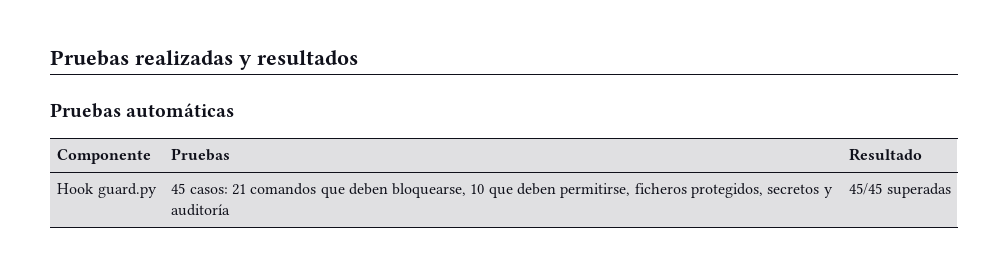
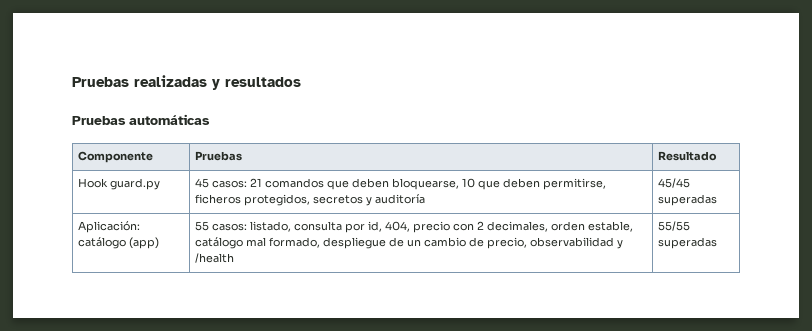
+ Aplicación: catálogo (app) | 55 casos: listado, consulta por id, 404, precio con 2 decimales, orden estable, catálogo mal formado, despliegue de un cambio de precio, observabilidad y /health | 55/55 superadas

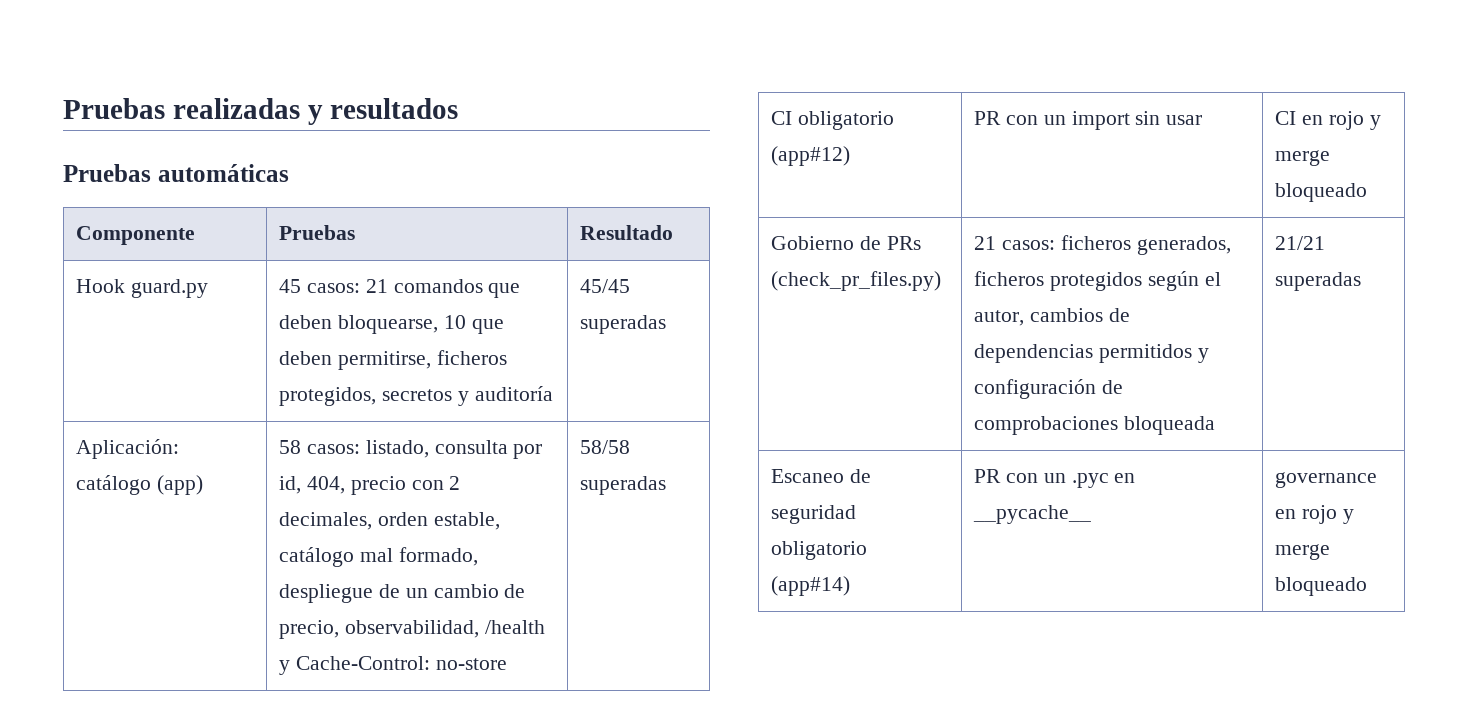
- Aplicación: catálogo (app) | 55 casos: listado, consulta por id, 404, precio con 2 decimales, orden estable, catálogo mal formado, despliegue de un cambio de precio, observabilidad y /health | 55/55 superadas
+ Aplicación: catálogo (app) | 58 casos: listado, consulta por id, 404, precio con 2 decimales, orden estable, catálogo mal formado, despliegue de un cambio de precio, observabilidad, /health y Cache-Control: no-store | 58/58 superadas
+ CI obligatorio (app#12) | PR con un import sin usar | CI en rojo y merge bloqueado
+ Gobierno de PRs (check_pr_files.py) | 21 casos: ficheros generados, ficheros protegidos según el autor, cambios de dependencias permitidos y configuración de comprobaciones bloqueada | 21/21 superadas
+ Escaneo de seguridad obligatorio (app#14) | PR con un .pyc en __pycache__ | governance en rojo y merge bloqueado

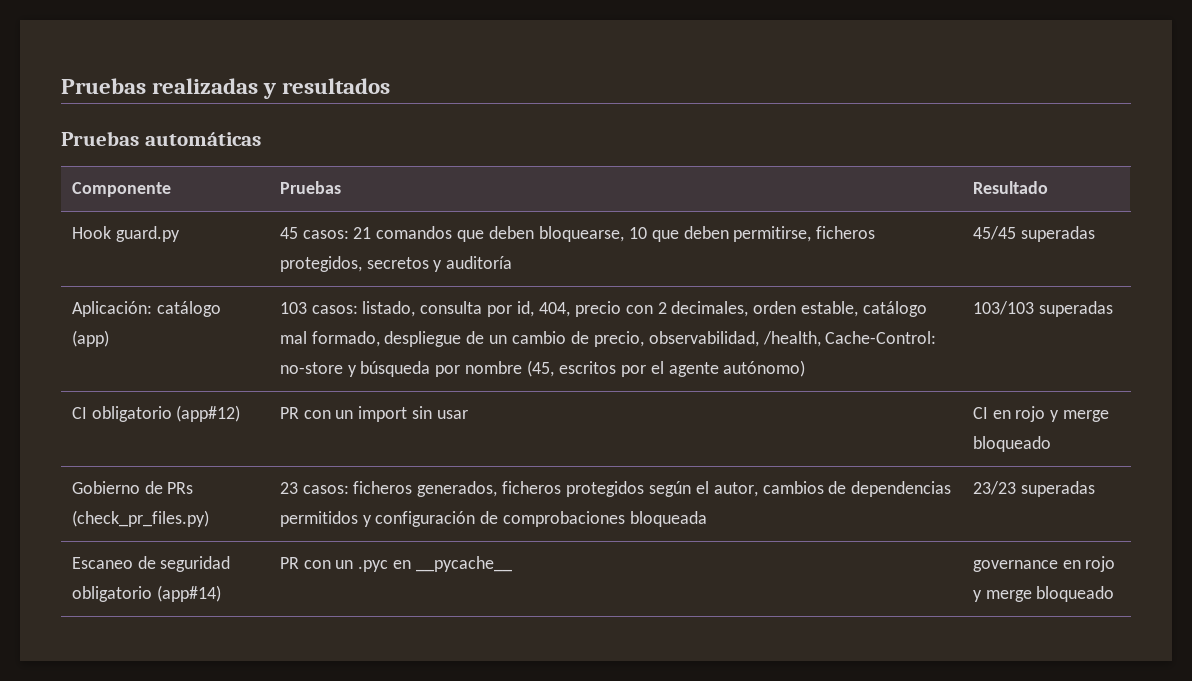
- 58 casos: listado, consulta por id, 404, precio con 2 decimales, orden estable, catálogo mal formado, despliegue de un cambio de precio, observabilidad, /health y Cache-Control: no-store | 58/58 superadas
+ 103 casos: listado, consulta por id, 404, precio con 2 decimales, orden estable, catálogo mal formado, despliegue de un cambio de precio, observabilidad, /health, Cache-Control: no-store y búsqueda por nombre (45, escritos por el agente autónomo) | 103/103 superadas
- Gobierno de PRs (check_pr_files.py) | 21 casos: ficheros generados, ficheros protegidos según el autor, cambios de dependencias permitidos y configuración de comprobaciones bloqueada | 21/21 superadas
+ Gobierno de PRs (check_pr_files.py) | 23 casos: ficheros generados, ficheros protegidos según el autor, cambios de dependencias permitidos y configuración de comprobaciones bloqueada | 23/23 superadas

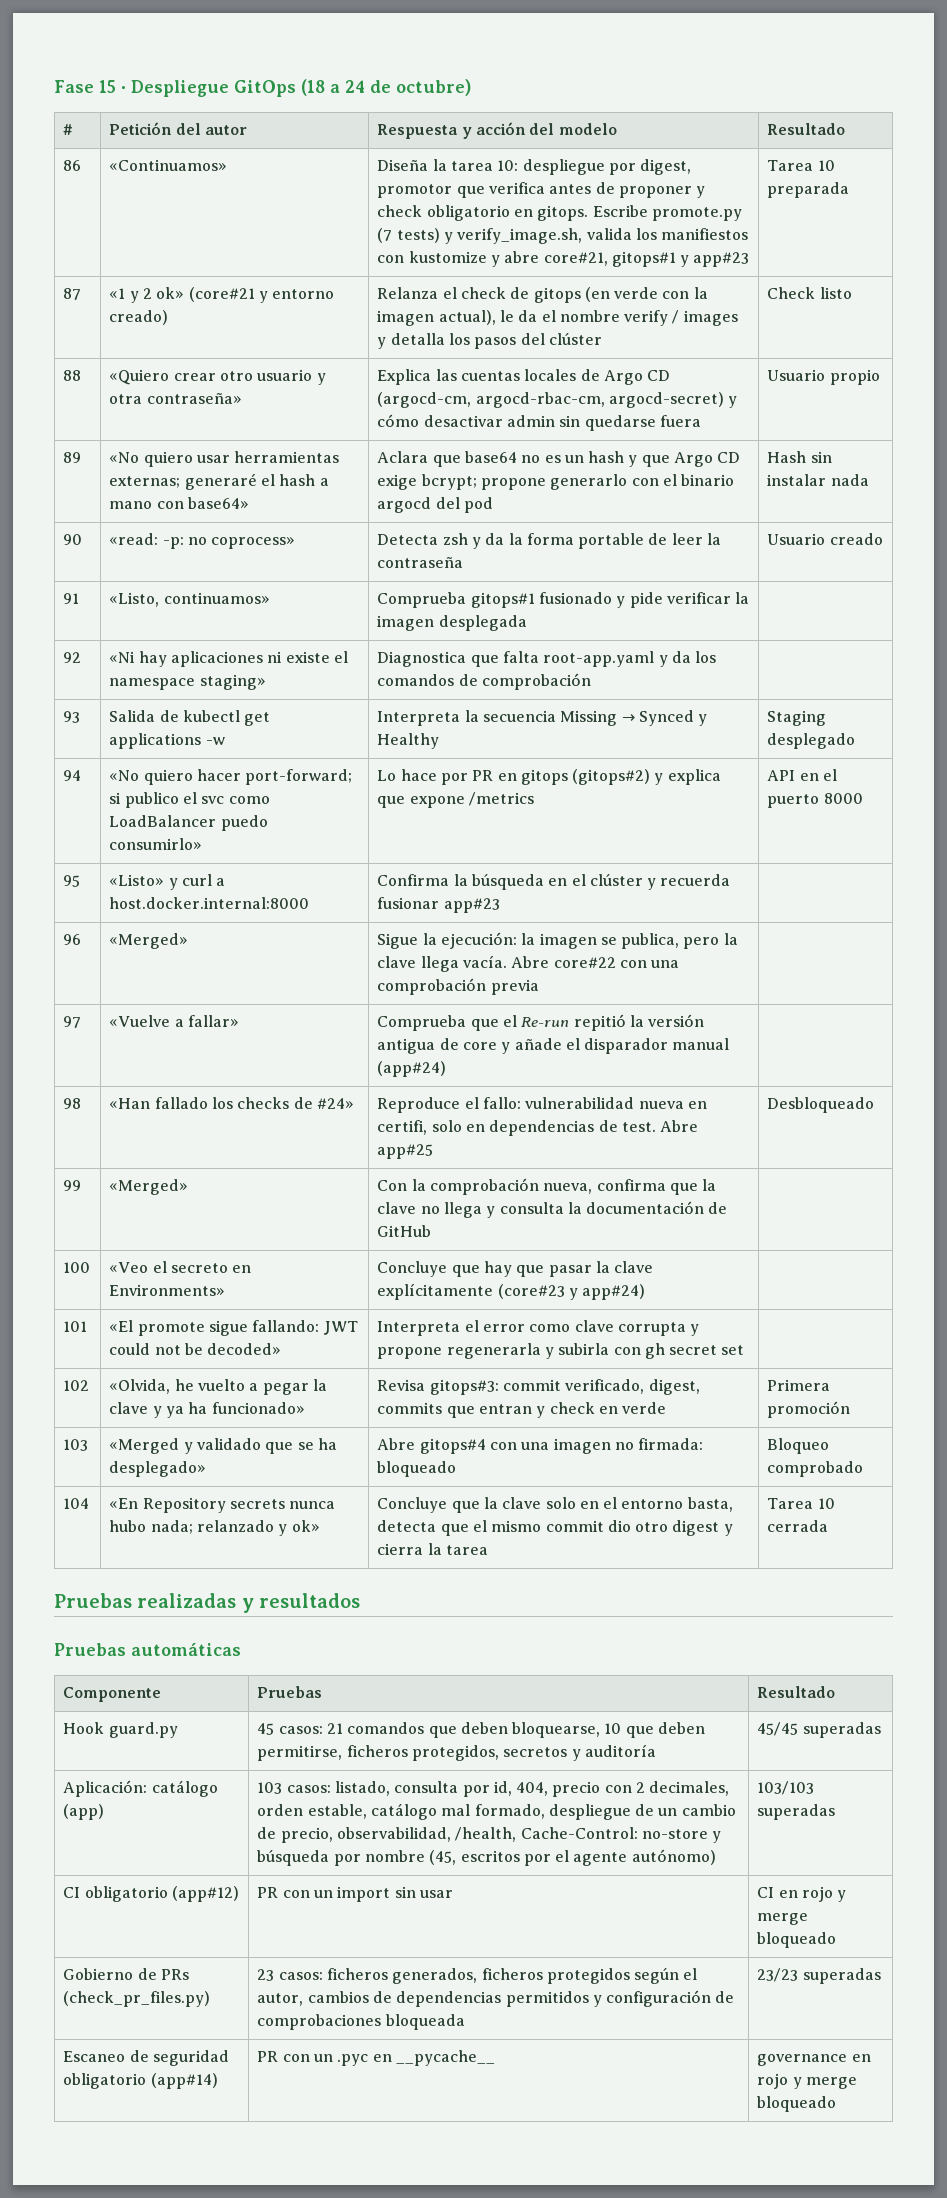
+ Fase 15 · Despliegue GitOps (18 a 24 de octubre)
+ # | Petición del autor | Respuesta y acción del modelo | Resultado
+ 86 | «Continuamos» | Diseña la tarea 10: despliegue por digest, promotor que verifica antes de proponer y check obligatorio en gitops. Escribe promote.py (7 tests) y verify_image.sh, valida los manifiestos con kustomize y abre core#21, gitops#1 y app#23 | Tarea 10 preparada
+ 87 | «1 y 2 ok» (core#21 y entorno creado) | Relanza el check de gitops (en verde con la imagen actual), le da el nombre verify / images y detalla los pasos del clúster | Check listo
+ 88 | «Quiero crear otro usuario y otra contraseña» | Explica las cuentas locales de Argo CD (argocd-cm, argocd-rbac-cm, argocd-secret) y cómo desactivar admin sin quedarse fuera | Usuario propio
+ 89 | «No quiero usar herramientas externas; generaré el hash a mano con base64» | Aclara que base64 no es un hash y que Argo CD exige bcrypt; propone generarlo con el binario argocd del pod | Hash sin instalar nada
+ 90 | «read: -p: no coprocess» | Detecta zsh y da la forma portable de leer la contraseña | Usuario creado
+ 91 | «Listo, continuamos» | Comprueba gitops#1 fusionado y pide verificar la imagen desplegada |
+ 92 | «Ni hay aplicaciones ni existe el namespace staging» | Diagnostica que falta root-app.yaml y da los comandos de comprobación |
+ 93 | Salida de kubectl get applications -w | Interpreta la secuencia Missing → Synced y Healthy | Staging desplegado
+ 94 | «No quiero hacer port-forward; si publico el svc como LoadBalancer puedo consumirlo» | Lo hace por PR en gitops (gitops#2) y explica que expone /metrics | API en el puerto 8000
+ 95 | «Listo» y curl a host.docker.internal:8000 | Confirma la búsqueda en el clúster y recuerda fusionar app#23 |
+ 96 | «Merged» | Sigue la ejecución: la imagen se publica, pero la clave llega vacía. Abre core#22 con una comprobación previa |
+ 97 | «Vuelve a fallar» | Comprueba que el Re-run repitió la versión antigua de core y añade el disparador manual (app#24) |
+ 98 | «Han fallado los checks de #24» | Reproduce el fallo: vulnerabilidad nueva en certifi, solo en dependencias de test. Abre app#25 | Desbloqueado
+ 99 | «Merged» | Con la comprobación nueva, confirma que la clave no llega y consulta la documentación de GitHub |
+ 100 | «Veo el secreto en Environments» | Concluye que hay que pasar la clave explícitamente (core#23 y app#24) |
+ 101 | «El promote sigue fallando: JWT could not be decoded» | Interpreta el error como clave corrupta y propone regenerarla y subirla con gh secret set |
+ 102 | «Olvida, he vuelto a pegar la clave y ya ha funcionado» | Revisa gitops#3: commit verificado, digest, commits que entran y check en verde | Primera promoción
+ 103 | «Merged y validado que se ha desplegado» | Abre gitops#4 con una imagen no firmada: bloqueado | Bloqueo comprobado
+ 104 | «En Repository secrets nunca hubo nada; relanzado y ok» | Concluye que la clave solo en el entorno basta, detecta que el mismo commit dio otro digest y cierra la tarea | Tarea 10 cerrada

